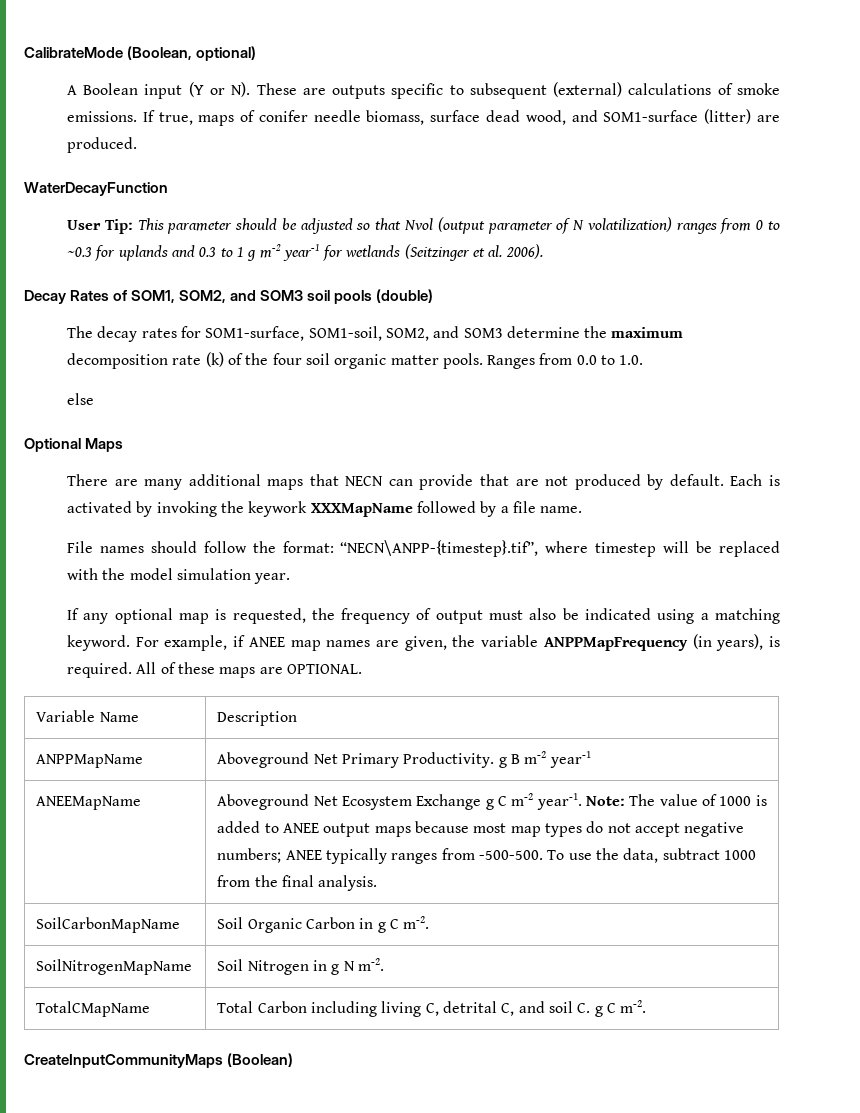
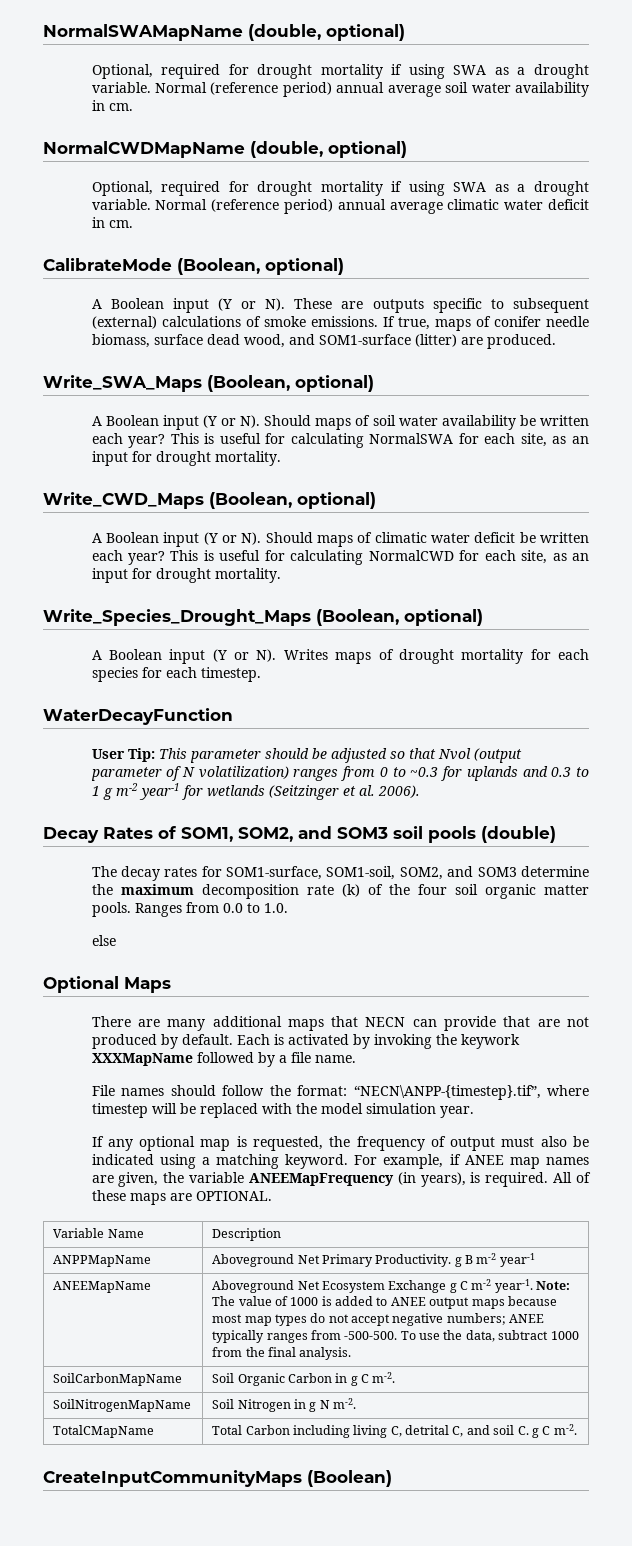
+ NormalSWAMapName (double, optional)
+ Optional, required for drought mortality if using SWA as a drought variable. Normal (reference period) annual average soil water availability in cm.
+ NormalCWDMapName (double, optional)
+ Optional, required for drought mortality if using SWA as a drought variable. Normal (reference period) annual average climatic water deficit in cm.
+ Write_SWA_Maps (Boolean, optional)
+ A Boolean input (Y or N). Should maps of soil water availability be written each year? This is useful for calculating NormalSWA for each site, as an input for drought mortality.
+ Write_CWD_Maps (Boolean, optional)
+ A Boolean input (Y or N). Should maps of climatic water deficit be written each year? This is useful for calculating NormalCWD for each site, as an input for drought mortality.
+ Write_Species_Drought_Maps (Boolean, optional)
+ A Boolean input (Y or N). Writes maps of drought mortality for each species for each timestep.
- For example, if ANEE map names are given, the variable ANPPMapFrequency (in years), is required.
+ For example, if ANEE map names are given, the variable ANEEMapFrequency (in years), is required.

